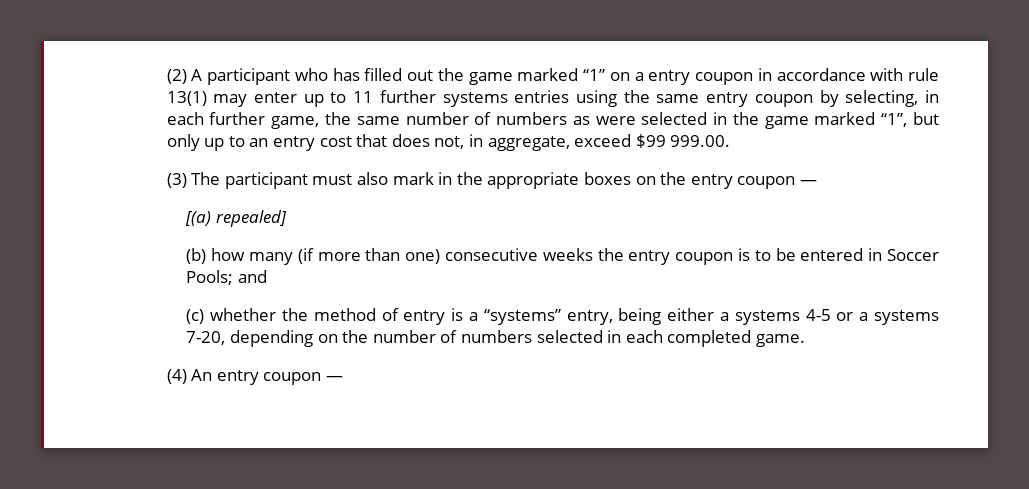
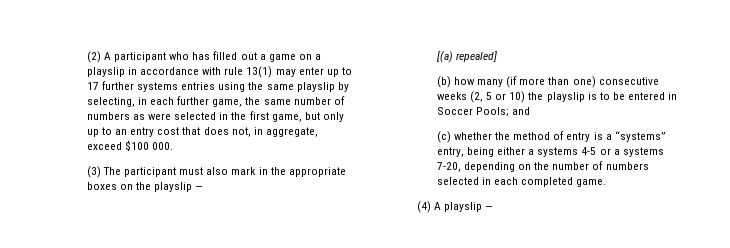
- (2) A participant who has filled out the game marked “1” on a entry coupon in accordance with rule 13(1) may enter up to 11 further systems entries using the same entry coupon by selecting, in each further game, the same number of numbers as were selected in the game marked “1”, but only up to an entry cost that does not, in aggregate, exceed $99 999.00.
+ (2) A participant who has filled out a game on a playslip in accordance with rule 13(1) may enter up to 17 further systems entries using the same playslip by selecting, in each further game, the same number of numbers as were selected in the first game, but only up to an entry cost that does not, in aggregate, exceed $100 000.
- (3) The participant must also mark in the appropriate boxes on the entry coupon —
+ (3) The participant must also mark in the appropriate boxes on the playslip —
- (b) how many (if more than one) consecutive weeks the entry coupon is to be entered in Soccer Pools; and
+ (b) how many (if more than one) consecutive weeks (2, 5 or 10) the playslip is to be entered in Soccer Pools; and
- (4) An entry coupon —
+ (4) A playslip —

